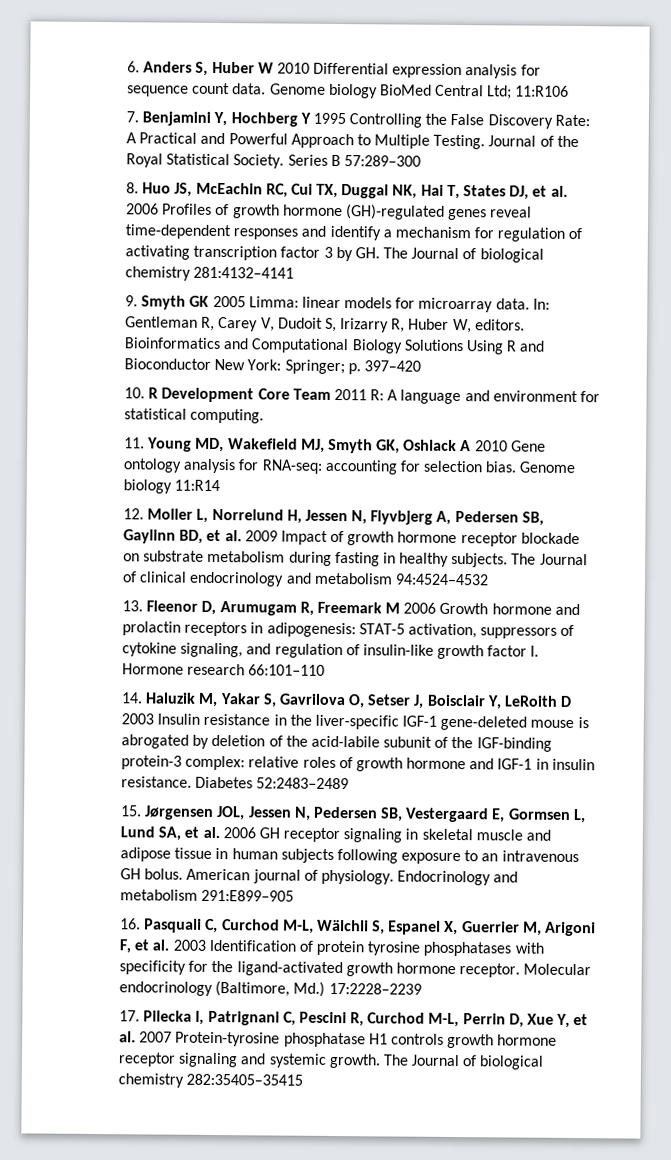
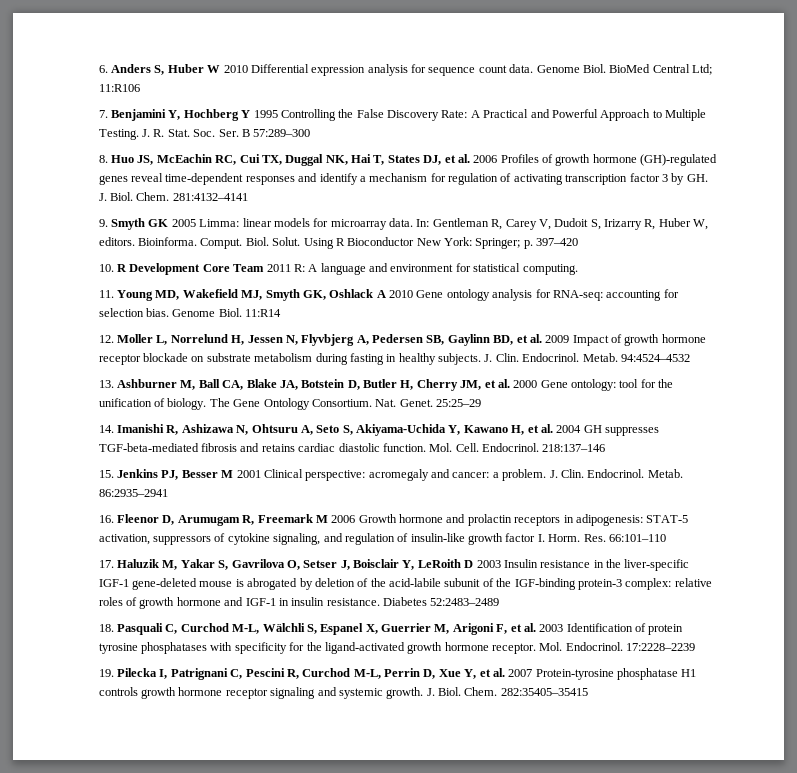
- Genome biology BioMed Central Ltd; 11:R106
+ Genome Biol. BioMed Central Ltd; 11:R106
- Journal of the Royal Statistical Society. Series B 57:289–300
+ J. R. Stat. Soc. Ser. B 57:289–300
- 8. Huo JS, McEachin RC, Cui TX, Duggal NK, Hai T, States DJ, et al. 2006 Profiles of growth hormone (GH)-regulated genes reveal time-dependent responses and identify a mechanism for regulation of activating transcription factor 3 by GH. The Journal of biological chemistry 281:4132–4141
+ 8. Huo JS, McEachin RC, Cui TX, Duggal NK, Hai T, States DJ, et al. 2006 Profiles of growth hormone (GH)-regulated genes reveal time-dependent responses and identify a mechanism for regulation of activating transcription factor 3 by GH. J. Biol. Chem. 281:4132–4141
- Bioinformatics and Computational Biology Solutions Using R and Bioconductor New York: Springer; p. 397–420
+ Bioinforma. Comput. Biol. Solut. Using R Bioconductor New York: Springer; p. 397–420
- Genome biology 11:R14
+ Genome Biol. 11:R14
- The Journal of clinical endocrinology and metabolism 94:4524–4532
- 13. Fleenor D, Arumugam R, Freemark M 2006 Growth hormone and prolactin receptors in adipogenesis: STAT-5 activation, suppressors of cytokine signaling, and regulation of insulin-like growth factor I. Hormone research 66:101–110
+ J. Clin. Endocrinol. Metab. 94:4524–4532
+ 13. Ashburner M, Ball CA, Blake JA, Botstein D, Butler H, Cherry JM, et al. 2000 Gene ontology: tool for the unification of biology. The Gene Ontology Consortium. Nat. Genet. 25:25–29
+ 14. Imanishi R, Ashizawa N, Ohtsuru A, Seto S, Akiyama-Uchida Y, Kawano H, et al. 2004 GH suppresses TGF-beta-mediated fibrosis and retains cardiac diastolic function. Mol. Cell. Endocrinol. 218:137–146
+ 15. Jenkins PJ, Besser M 2001 Clinical perspective: acromegaly and cancer: a problem. J. Clin. Endocrinol. Metab. 86:2935–2941
+ 16. Fleenor D, Arumugam R, Freemark M 2006 Growth hormone and prolactin receptors in adipogenesis: STAT-5 activation, suppressors of cytokine signaling, and regulation of insulin-like growth factor I. Horm. Res. 66:101–110
- 14. Haluzik M, Yakar S, Gavrilova O, Setser J, Boisclair Y, LeRoith D 2003 Insulin resistance in the liver-specific IGF-1 gene-deleted mouse is abrogated by deletion of the acid-labile subunit of the IGF-binding protein-3 complex: relative roles of growth hormone and IGF-1 in insulin resistance.
+ 17. Haluzik M, Yakar S, Gavrilova O, Setser J, Boisclair Y, LeRoith D 2003 Insulin resistance in the liver-specific IGF-1 gene-deleted mouse is abrogated by deletion of the acid-labile subunit of the IGF-binding protein-3 complex: relative roles of growth hormone and IGF-1 in insulin resistance.
- 15. Jørgensen JOL, Jessen N, Pedersen SB, Vestergaard E, Gormsen L, Lund SA, et al. 2006 GH receptor signaling in skeletal muscle and adipose tissue in human subjects following exposure to an intravenous GH bolus. American journal of physiology. Endocrinology and metabolism 291:E899–905
- 16. Pasquali C, Curchod M-L, Wälchli S, Espanel X, Guerrier M, Arigoni F, et al. 2003 Identification of protein tyrosine phosphatases with specificity for the ligand-activated growth hormone receptor.
+ 18. Pasquali C, Curchod M-L, Wälchli S, Espanel X, Guerrier M, Arigoni F, et al. 2003 Identification of protein tyrosine phosphatases with specificity for the ligand-activated growth hormone receptor.
- Molecular endocrinology (Baltimore, Md.) 17:2228–2239
+ Mol. Endocrinol. 17:2228–2239
- 17. Pilecka I, Patrignani C, Pescini R, Curchod M-L, Perrin D, Xue Y, et al. 2007 Protein-tyrosine phosphatase H1 controls growth hormone receptor signaling and systemic growth.
+ 19. Pilecka I, Patrignani C, Pescini R, Curchod M-L, Perrin D, Xue Y, et al. 2007 Protein-tyrosine phosphatase H1 controls growth hormone receptor signaling and systemic growth.
- The Journal of biological chemistry 282:35405–35415
+ J. Biol. Chem. 282:35405–35415

